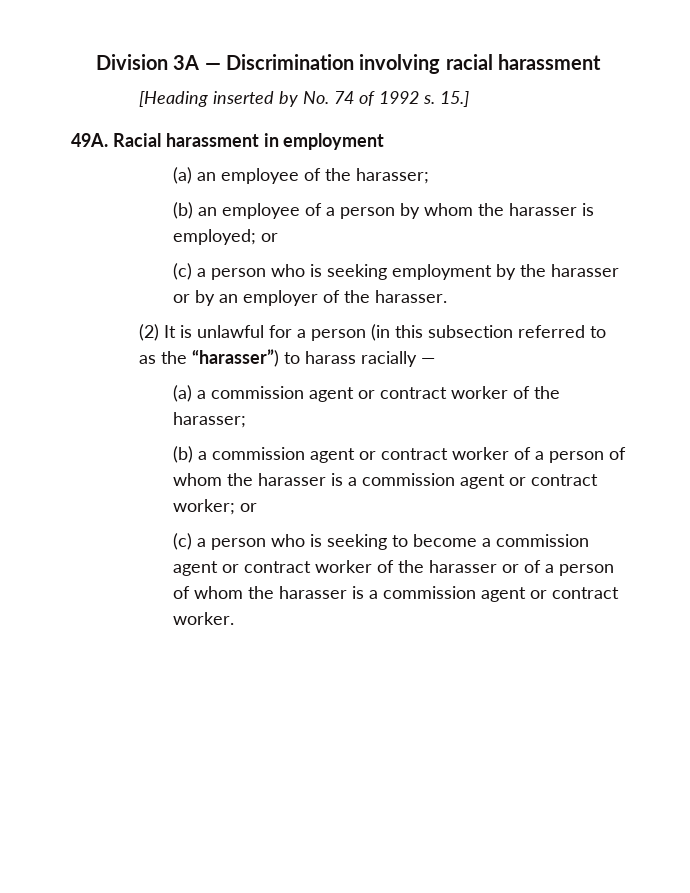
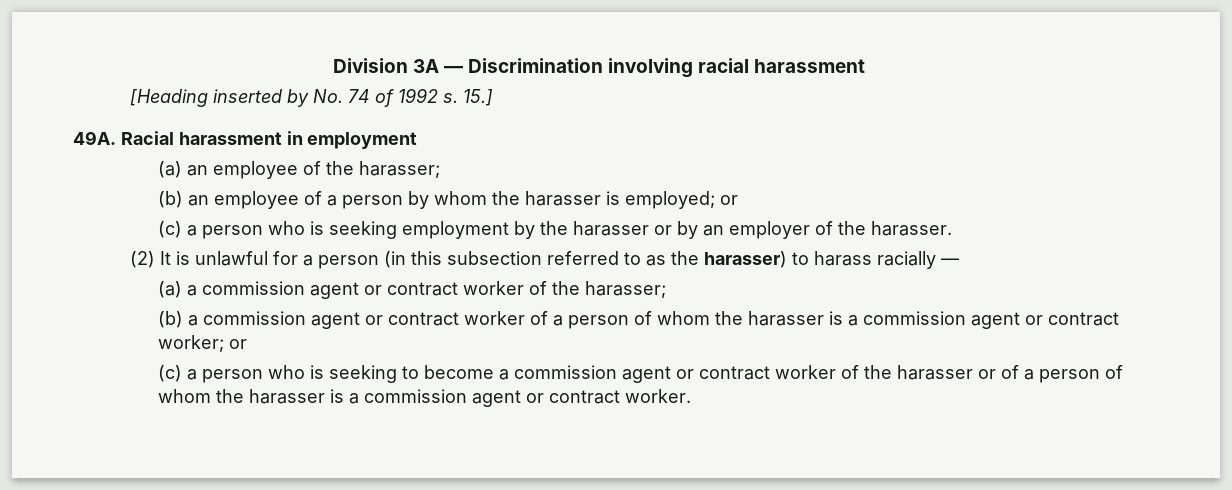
- (2) It is unlawful for a person (in this subsection referred to as the “harasser”) to harass racially —
+ (2) It is unlawful for a person (in this subsection referred to as the harasser) to harass racially —

